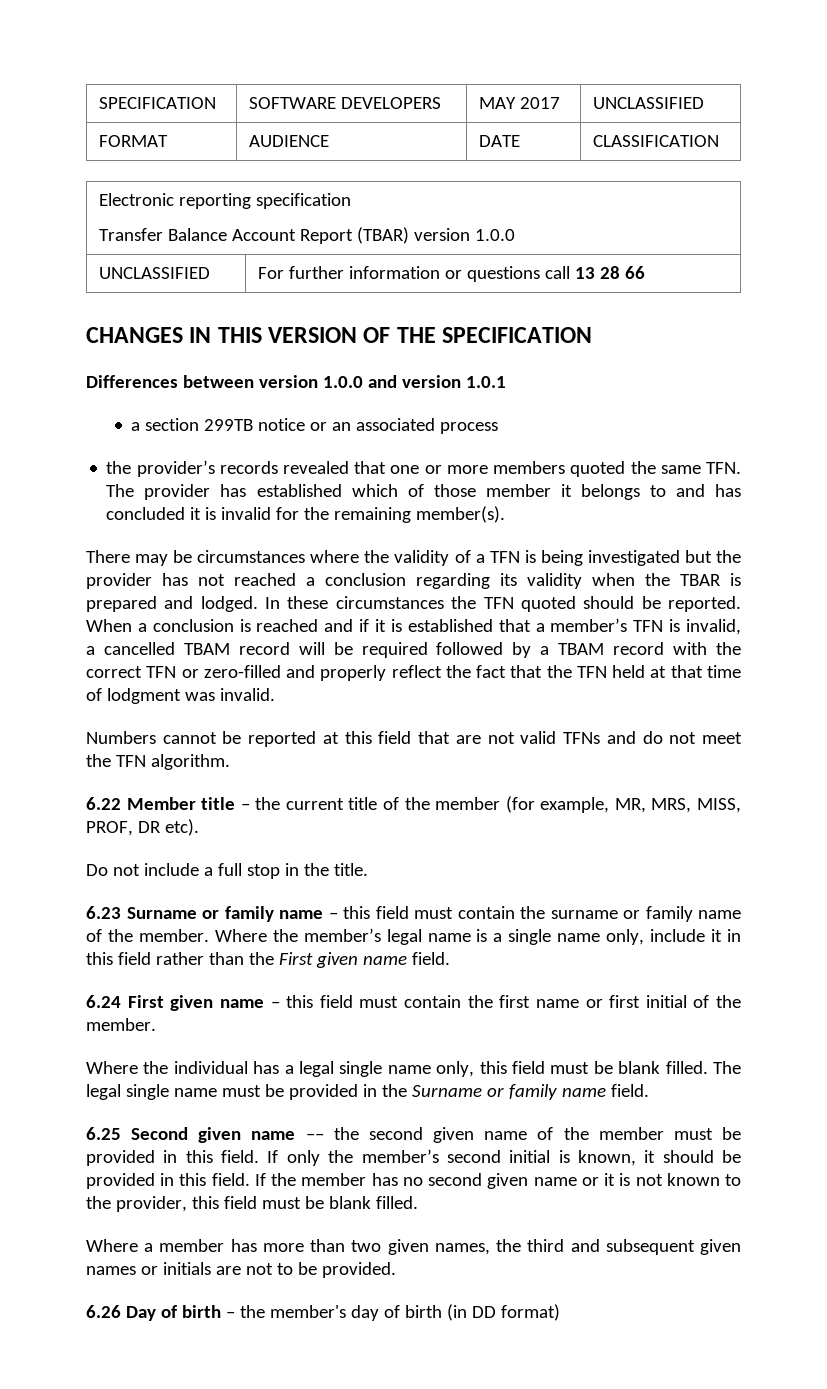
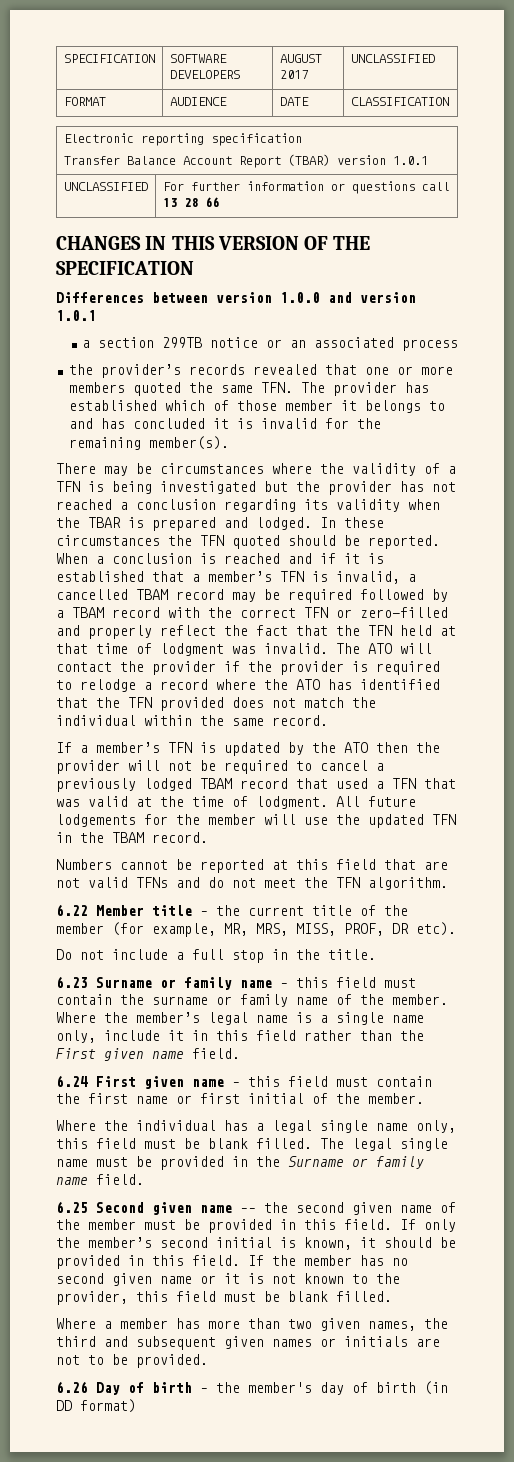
- SPECIFICATION | SOFTWARE DEVELOPERS | MAY 2017 | UNCLASSIFIED
+ SPECIFICATION | SOFTWARE DEVELOPERS | AUGUST 2017 | UNCLASSIFIED
  Electronic reporting specification
- Transfer Balance Account Report (TBAR) version 1.0.0
+ Transfer Balance Account Report (TBAR) version 1.0.1
- When a conclusion is reached and if it is established that a member’s TFN is invalid, a cancelled TBAM record will be required followed by a TBAM record with the correct TFN or zero-filled and properly reflect the fact that the TFN held at that time of lodgment was invalid.
+ When a conclusion is reached and if it is established that a member’s TFN is invalid, a cancelled TBAM record may be required followed by a TBAM record with the correct TFN or zero-filled and properly reflect the fact that the TFN held at that time of lodgment was invalid. The ATO will contact the provider if the provider is required to relodge a record where the ATO has identified that the TFN provided does not match the individual within the same record.
+ If a member’s TFN is updated by the ATO then the provider will not be required to cancel a previously lodged TBAM record that used a TFN that was valid at the time of lodgment. All future lodgements for the member will use the updated TFN in the TBAM record.

